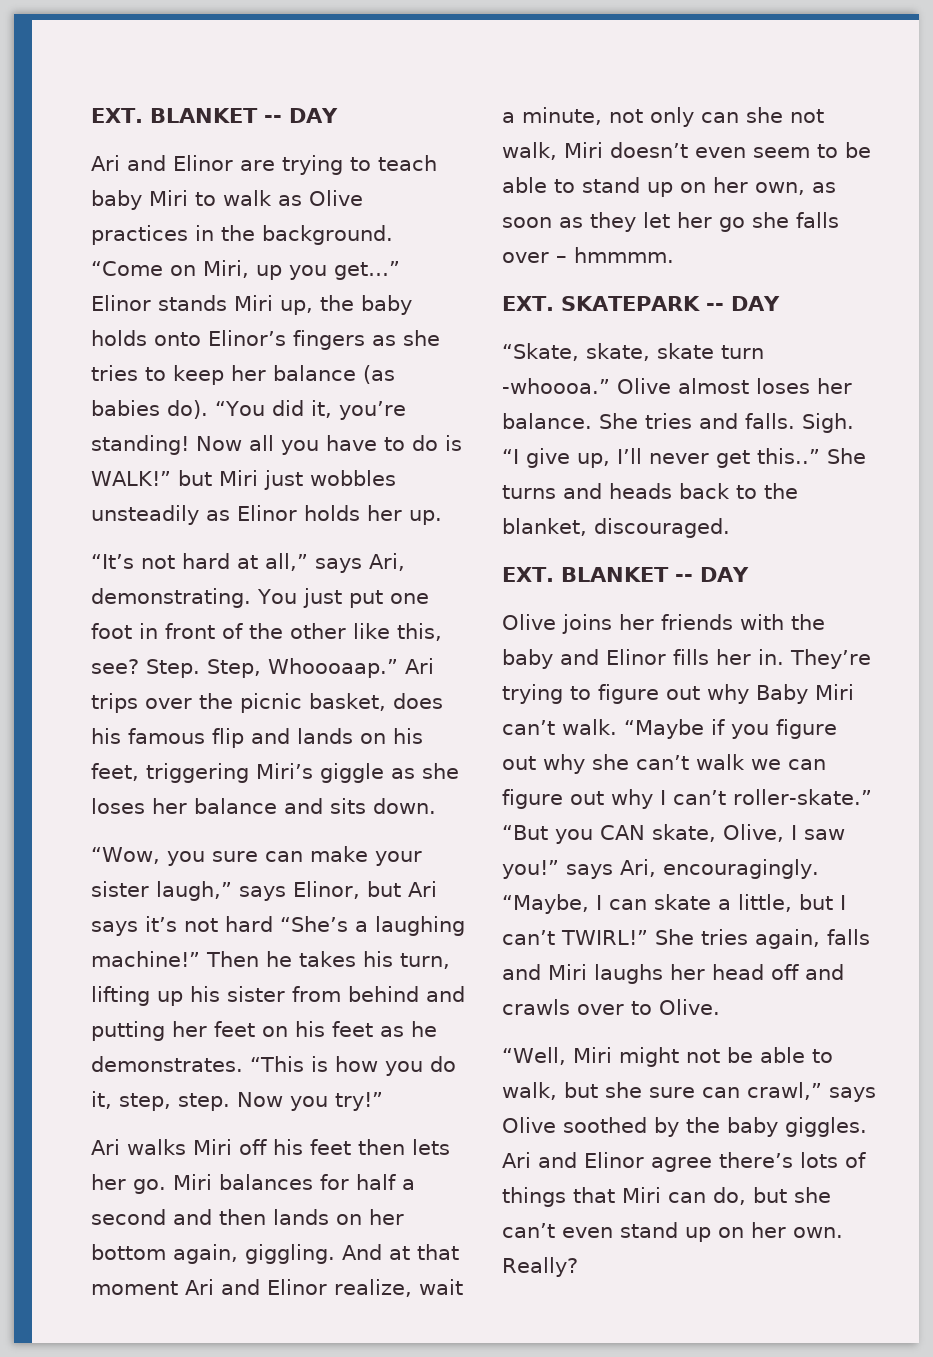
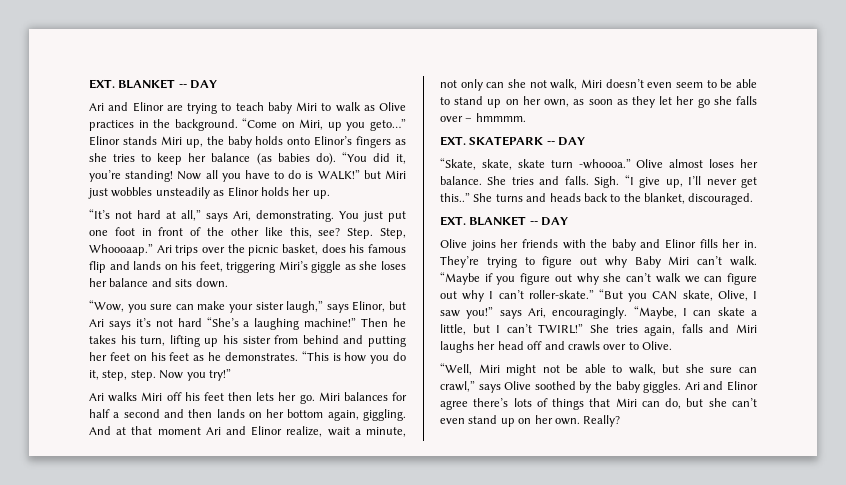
- “Come on Miri, up you get…”
+ “Come on Miri, up you geto…”

